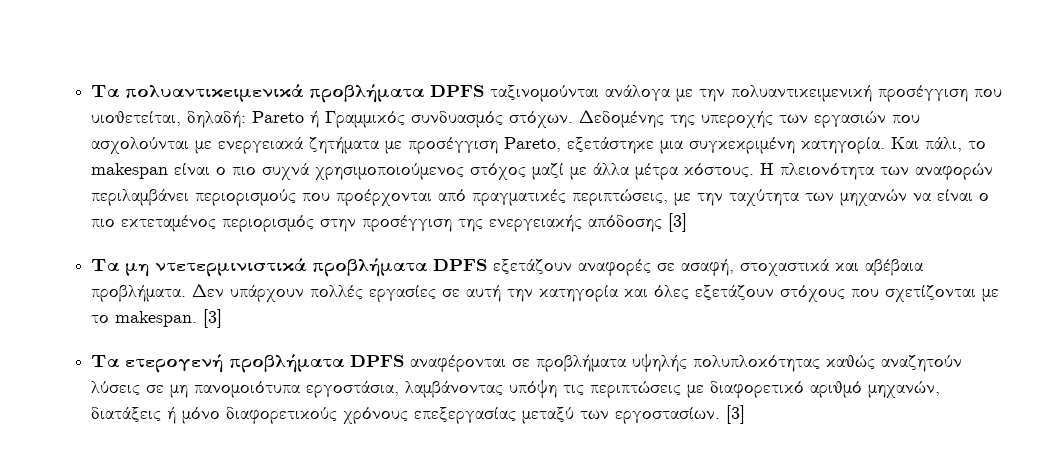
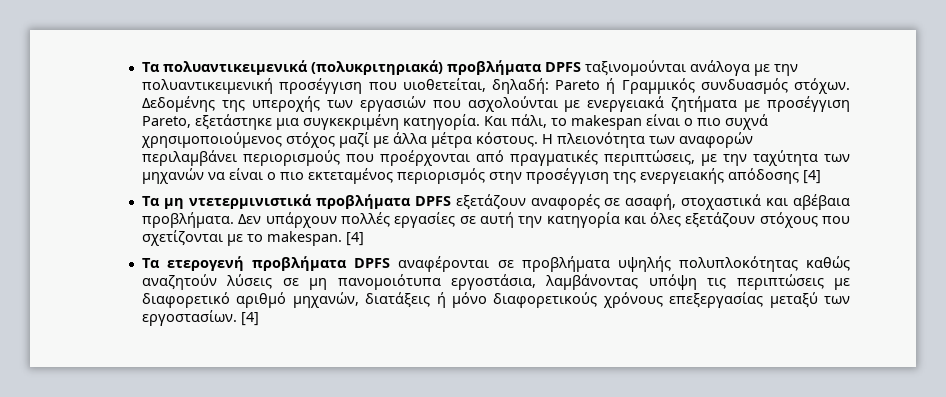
- Τα πολυαντικειμενικά προβλήματα DPFS ταξινομούνται ανάλογα με την πολυαντικειμενική προσέγγιση που υιοθετείται, δηλαδή: Pareto ή Γραμμικός συνδυασμός στόχων.
+ Τα πολυαντικειμενικά (πολυκριτηριακά) προβλήματα DPFS ταξινομούνται ανάλογα με την πολυαντικειμενική προσέγγιση που υιοθετείται, δηλαδή: Pareto ή Γραμμικός συνδυασμός στόχων.
- Η πλειονότητα των αναφορών περιλαμβάνει περιορισμούς που προέρχονται από πραγματικές περιπτώσεις, με την ταχύτητα των μηχανών να είναι ο πιο εκτεταμένος περιορισμός στην προσέγγιση της ενεργειακής απόδοσης [3]
+ Η πλειονότητα των αναφορών περιλαμβάνει περιορισμούς που προέρχονται από πραγματικές περιπτώσεις, με την ταχύτητα των μηχανών να είναι ο πιο εκτεταμένος περιορισμός στην προσέγγιση της ενεργειακής απόδοσης [4]
- Δεν υπάρχουν πολλές εργασίες σε αυτή την κατηγορία και όλες εξετάζουν στόχους που σχετίζονται με το makespan. [3]
+ Δεν υπάρχουν πολλές εργασίες σε αυτή την κατηγορία και όλες εξετάζουν στόχους που σχετίζονται με το makespan. [4]
- Τα ετερογενή προβλήματα DPFS αναφέρονται σε προβλήματα υψηλής πολυπλοκότητας καθώς αναζητούν λύσεις σε μη πανομοιότυπα εργοστάσια, λαμβάνοντας υπόψη τις περιπτώσεις με διαφορετικό αριθμό μηχανών, διατάξεις ή μόνο διαφορετικούς χρόνους επεξεργασίας μεταξύ των εργοστασίων. [3]
+ Τα ετερογενή προβλήματα DPFS αναφέρονται σε προβλήματα υψηλής πολυπλοκότητας καθώς αναζητούν λύσεις σε μη πανομοιότυπα εργοστάσια, λαμβάνοντας υπόψη τις περιπτώσεις με διαφορετικό αριθμό μηχανών, διατάξεις ή μόνο διαφορετικούς χρόνους επεξεργασίας μεταξύ των εργοστασίων. [4]

